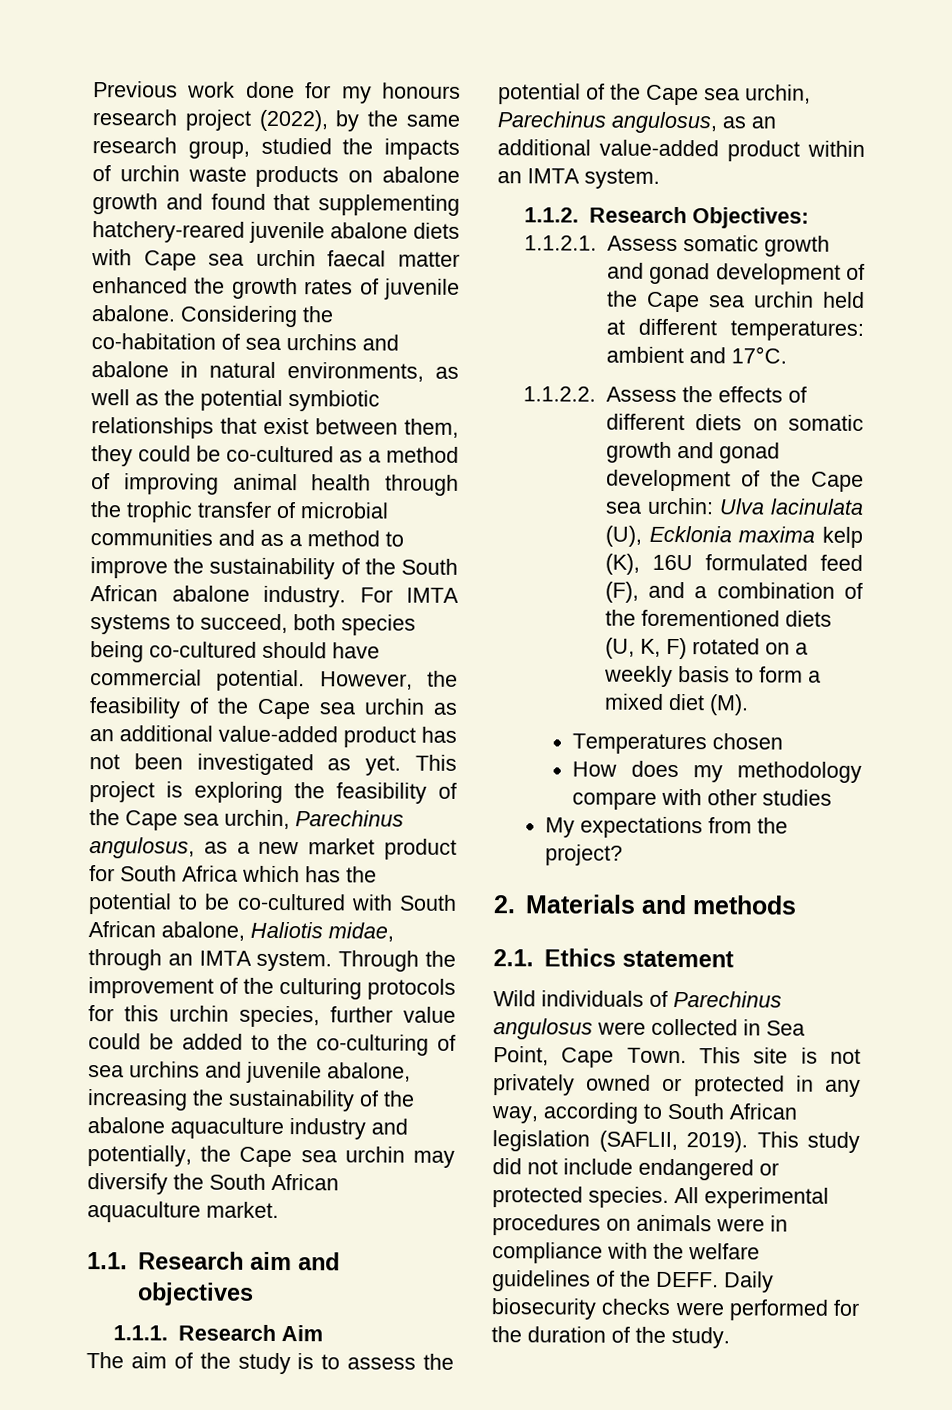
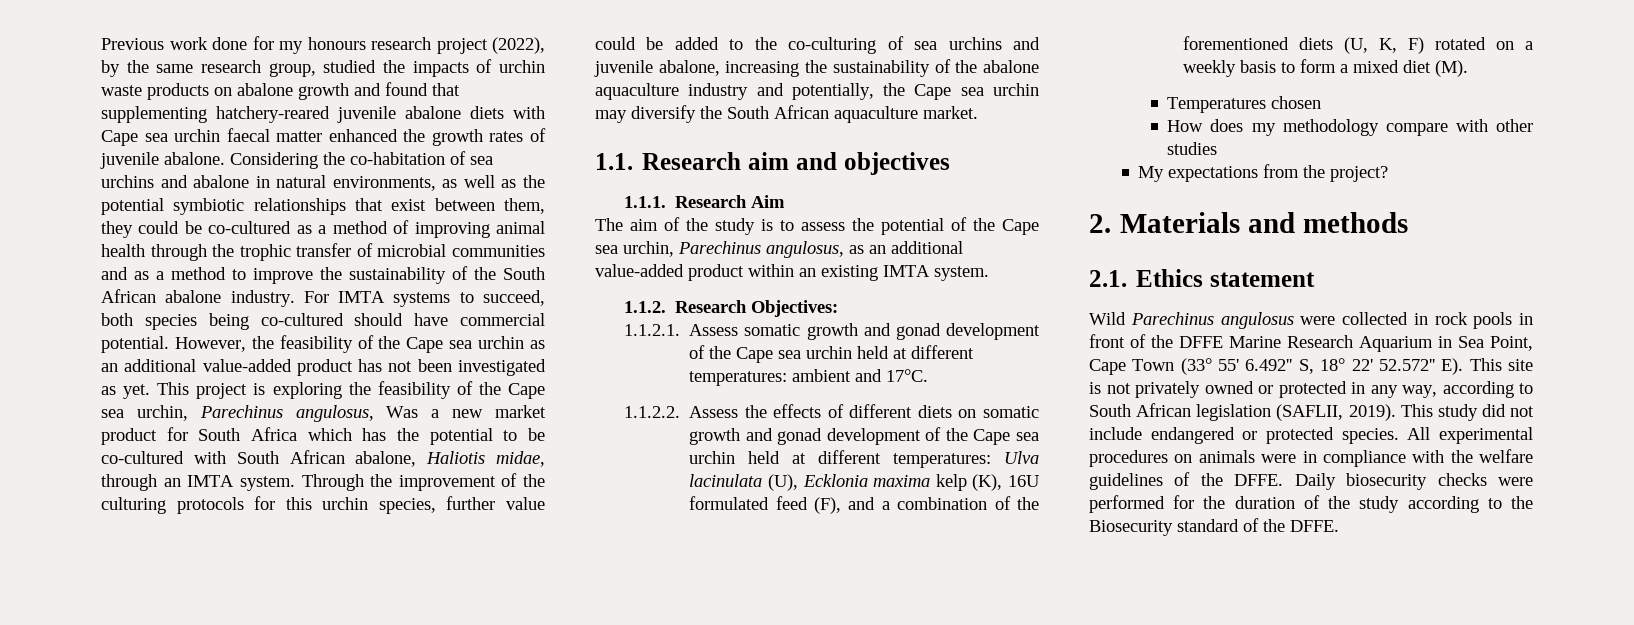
- This project is exploring the feasibility of the Cape sea urchin, Parechinus angulosus, as a new market product for South Africa which has the potential to be co-cultured with South African abalone, Haliotis midae, through an IMTA system.
+ This project is exploring the feasibility of the Cape sea urchin, Parechinus angulosus, Was a new market product for South Africa which has the potential to be co-cultured with South African abalone, Haliotis midae, through an IMTA system.
- The aim of the study is to assess the potential of the Cape sea urchin, Parechinus angulosus, as an additional value-added product within an IMTA system.
+ The aim of the study is to assess the potential of the Cape sea urchin, Parechinus angulosus, as an additional value-added product within an existing IMTA system.
- 1.1.2.2. Assess the effects of different diets on somatic growth and gonad development of the Cape sea urchin: Ulva lacinulata (U), Ecklonia maxima kelp (K), 16U formulated feed (F), and a combination of the forementioned diets (U, K, F) rotated on a weekly basis to form a mixed diet (M).
+ 1.1.2.2. Assess the effects of different diets on somatic growth and gonad development of the Cape sea urchin held at different temperatures: Ulva lacinulata (U), Ecklonia maxima kelp (K), 16U formulated feed (F), and a combination of the forementioned diets (U, K, F) rotated on a weekly basis to form a mixed diet (M).
- Wild individuals of Parechinus angulosus were collected in Sea Point, Cape Town. This site is not privately owned or protected in any way, according to South African legislation (SAFLII, 2019).
+ Wild Parechinus angulosus were collected in rock pools in front of the DFFE Marine Research Aquarium in Sea Point, Cape Town (33° 55' 6.492'' S, 18° 22' 52.572'' E). This site is not privately owned or protected in any way, according to South African legislation (SAFLII, 2019).
- All experimental procedures on animals were in compliance with the welfare guidelines of the DEFF.
+ All experimental procedures on animals were in compliance with the welfare guidelines of the DFFE.
- Daily biosecurity checks were performed for the duration of the study.
+ Daily biosecurity checks were performed for the duration of the study according to the Biosecurity standard of the DFFE.

